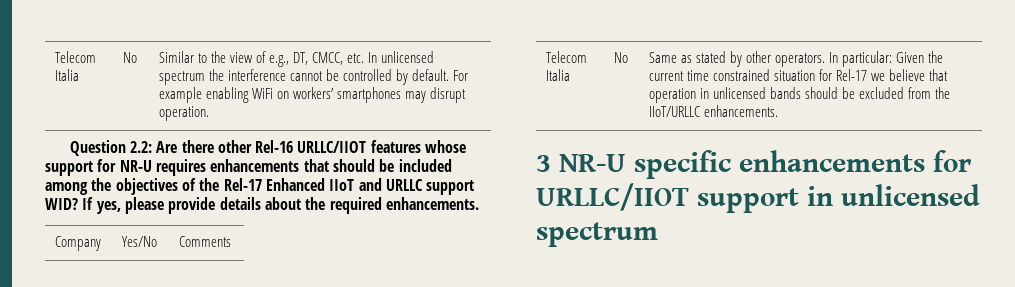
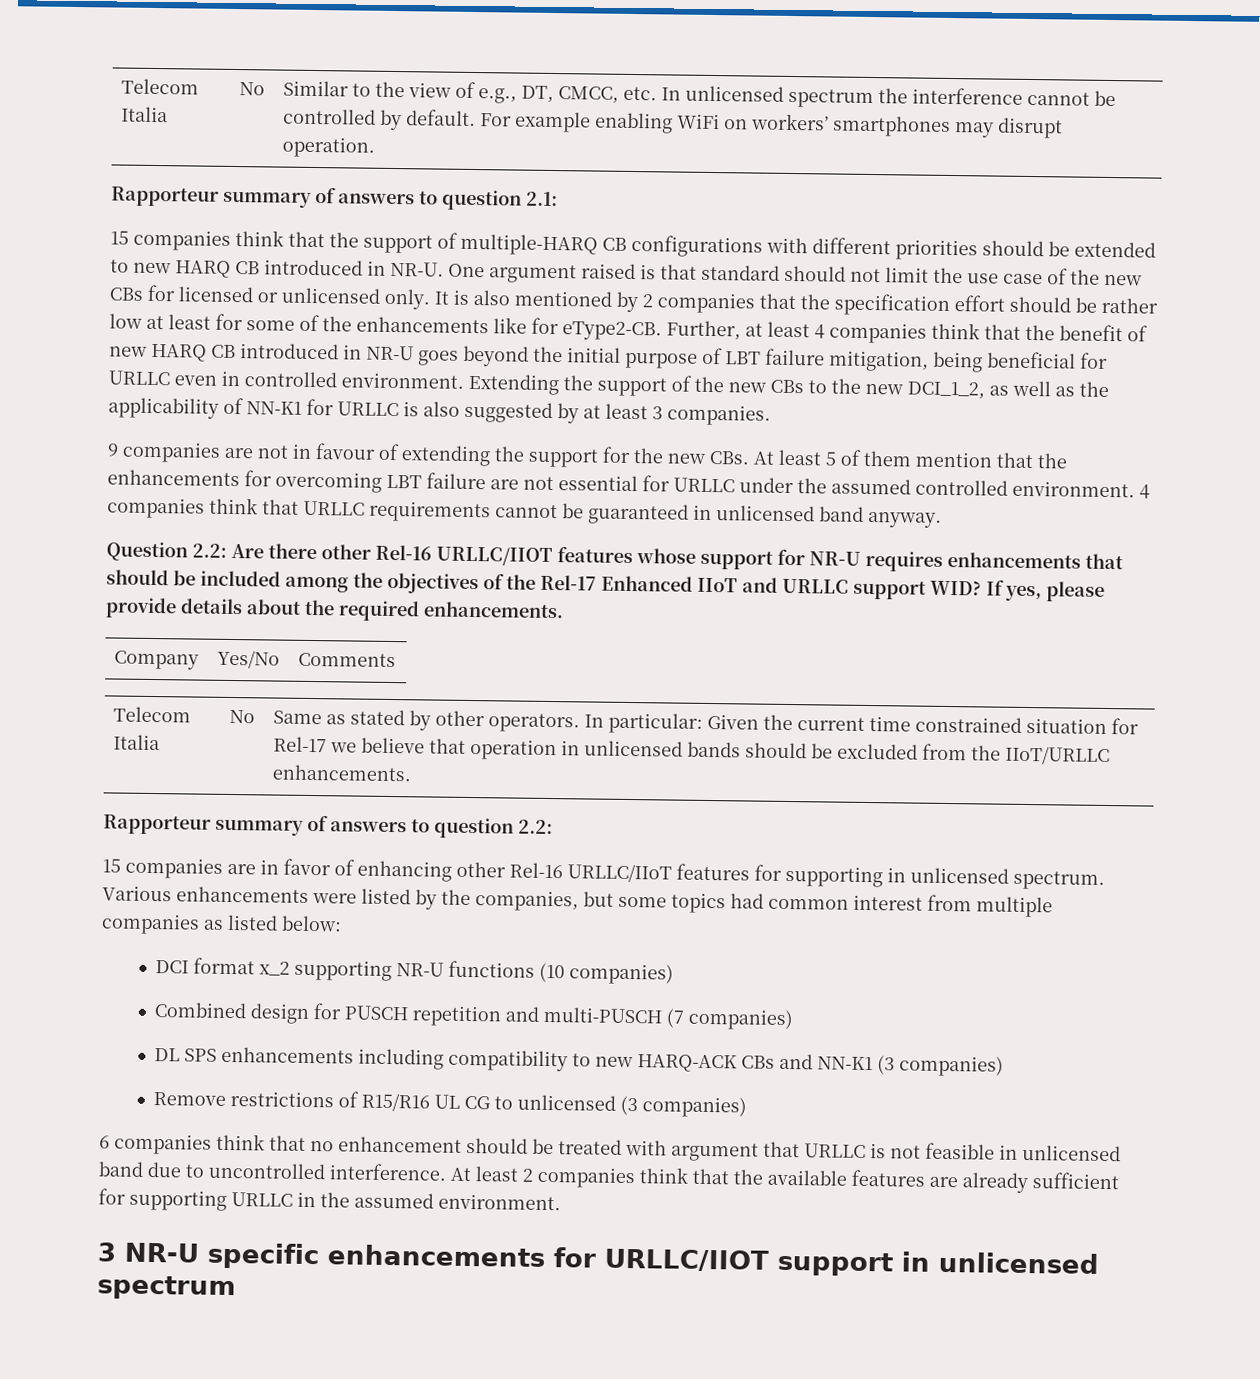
+ Rapporteur summary of answers to question 2.1:
+ 15 companies think that the support of multiple-HARQ CB configurations with different priorities should be extended to new HARQ CB introduced in NR-U. One argument raised is that standard should not limit the use case of the new CBs for licensed or unlicensed only. It is also mentioned by 2 companies that the specification effort should be rather low at least for some of the enhancements like for eType2-CB. Further, at least 4 companies think that the benefit of new HARQ CB introduced in NR-U goes beyond the initial purpose of LBT failure mitigation, being beneficial for URLLC even in controlled environment. Extending the support of the new CBs to the new DCI_1_2, as well as the applicability of NN-K1 for URLLC is also suggested by at least 3 companies.
+ 9 companies are not in favour of extending the support for the new CBs. At least 5 of them mention that the enhancements for overcoming LBT failure are not essential for URLLC under the assumed controlled environment. 4 companies think that URLLC requirements cannot be guaranteed in unlicensed band anyway.
+ Rapporteur summary of answers to question 2.2:
+ 15 companies are in favor of enhancing other Rel-16 URLLC/IIoT features for supporting in unlicensed spectrum. Various enhancements were listed by the companies, but some topics had common interest from multiple companies as listed below:
+ DCI format x_2 supporting NR-U functions (10 companies)
+ Combined design for PUSCH repetition and multi-PUSCH (7 companies)
+ DL SPS enhancements including compatibility to new HARQ-ACK CBs and NN-K1 (3 companies)
+ Remove restrictions of R15/R16 UL CG to unlicensed (3 companies)
+ 6 companies think that no enhancement should be treated with argument that URLLC is not feasible in unlicensed band due to uncontrolled interference. At least 2 companies think that the available features are already sufficient for supporting URLLC in the assumed environment.

